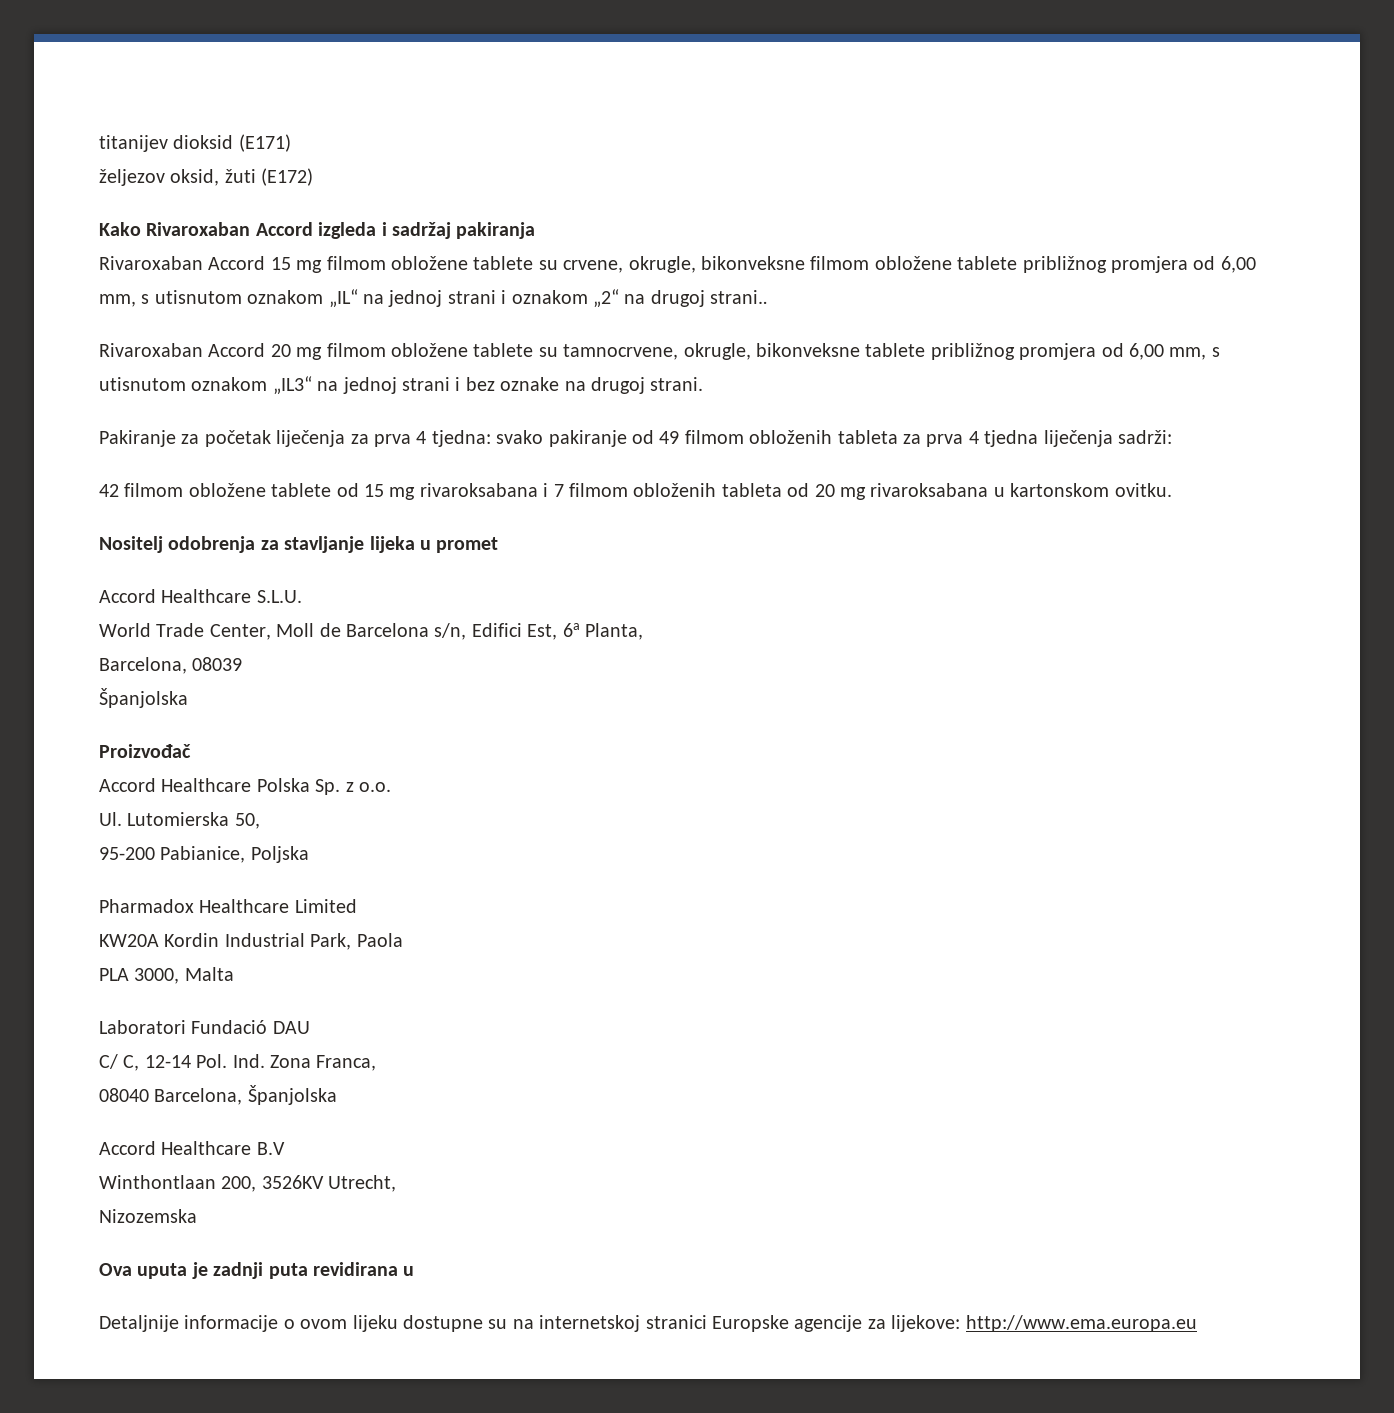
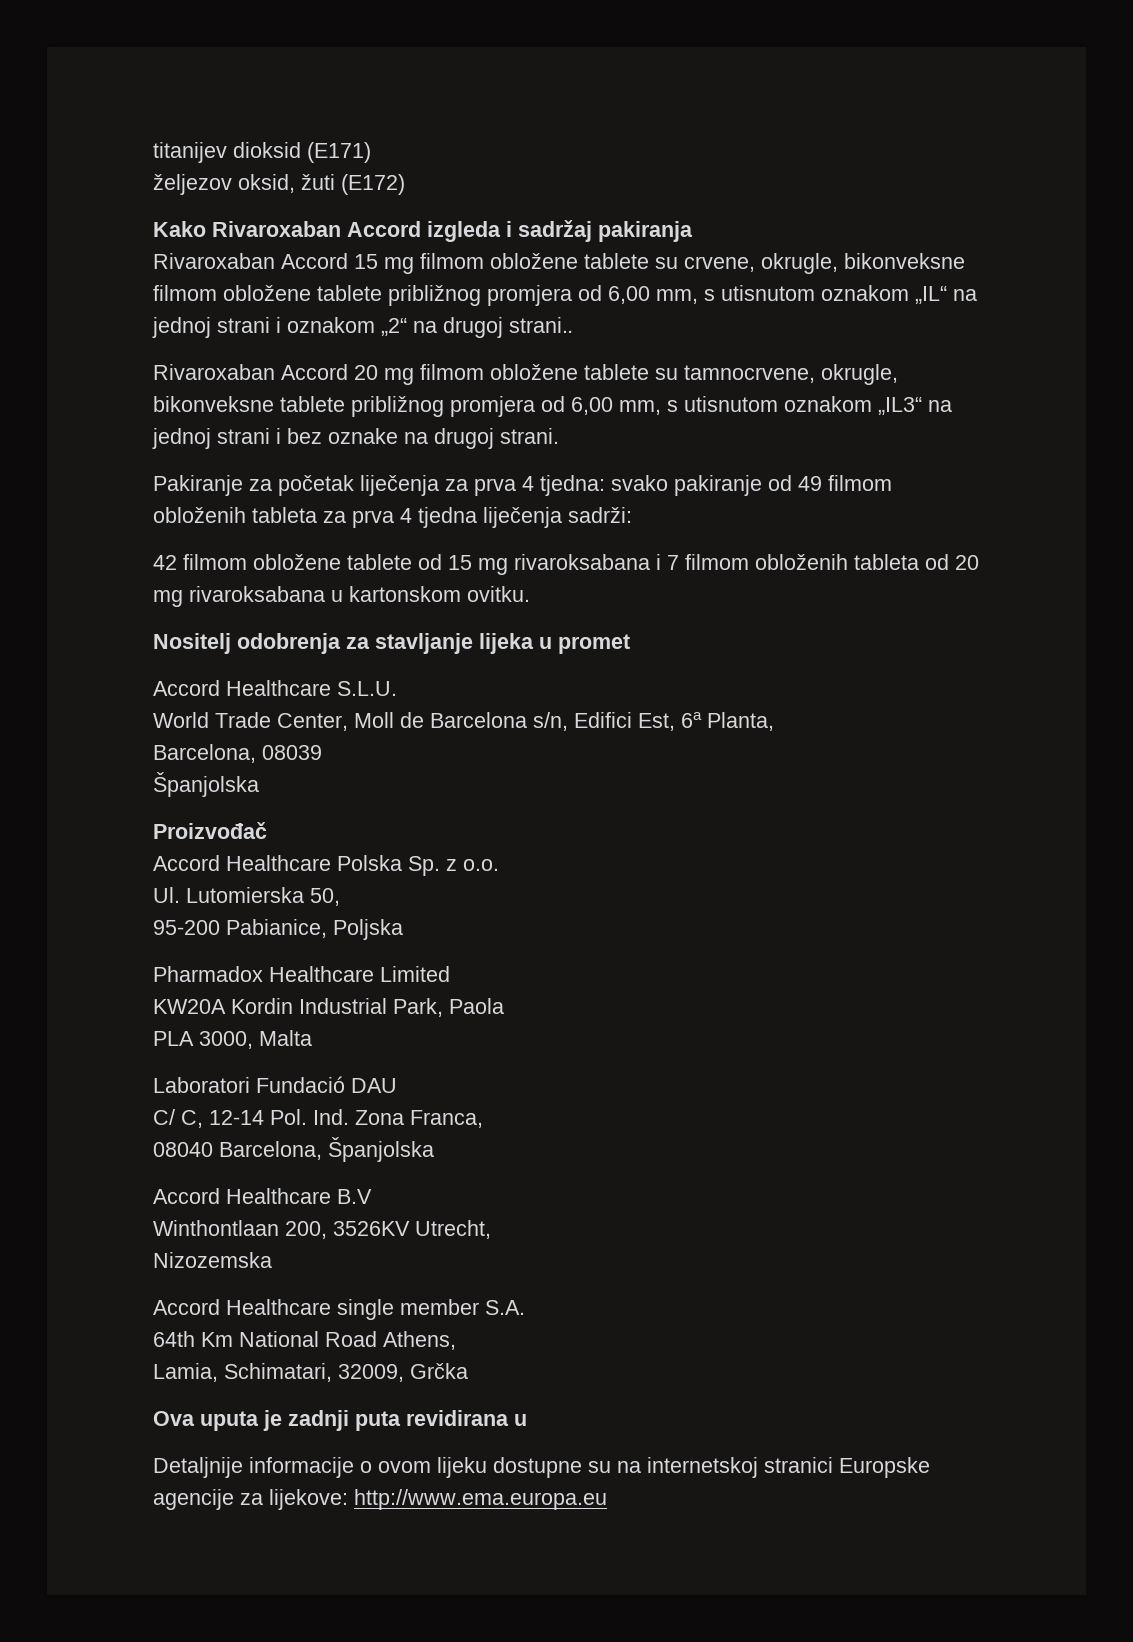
+ Accord Healthcare single member S.A.
+ 64th Km National Road Athens,
+ Lamia, Schimatari, 32009, Grčka

